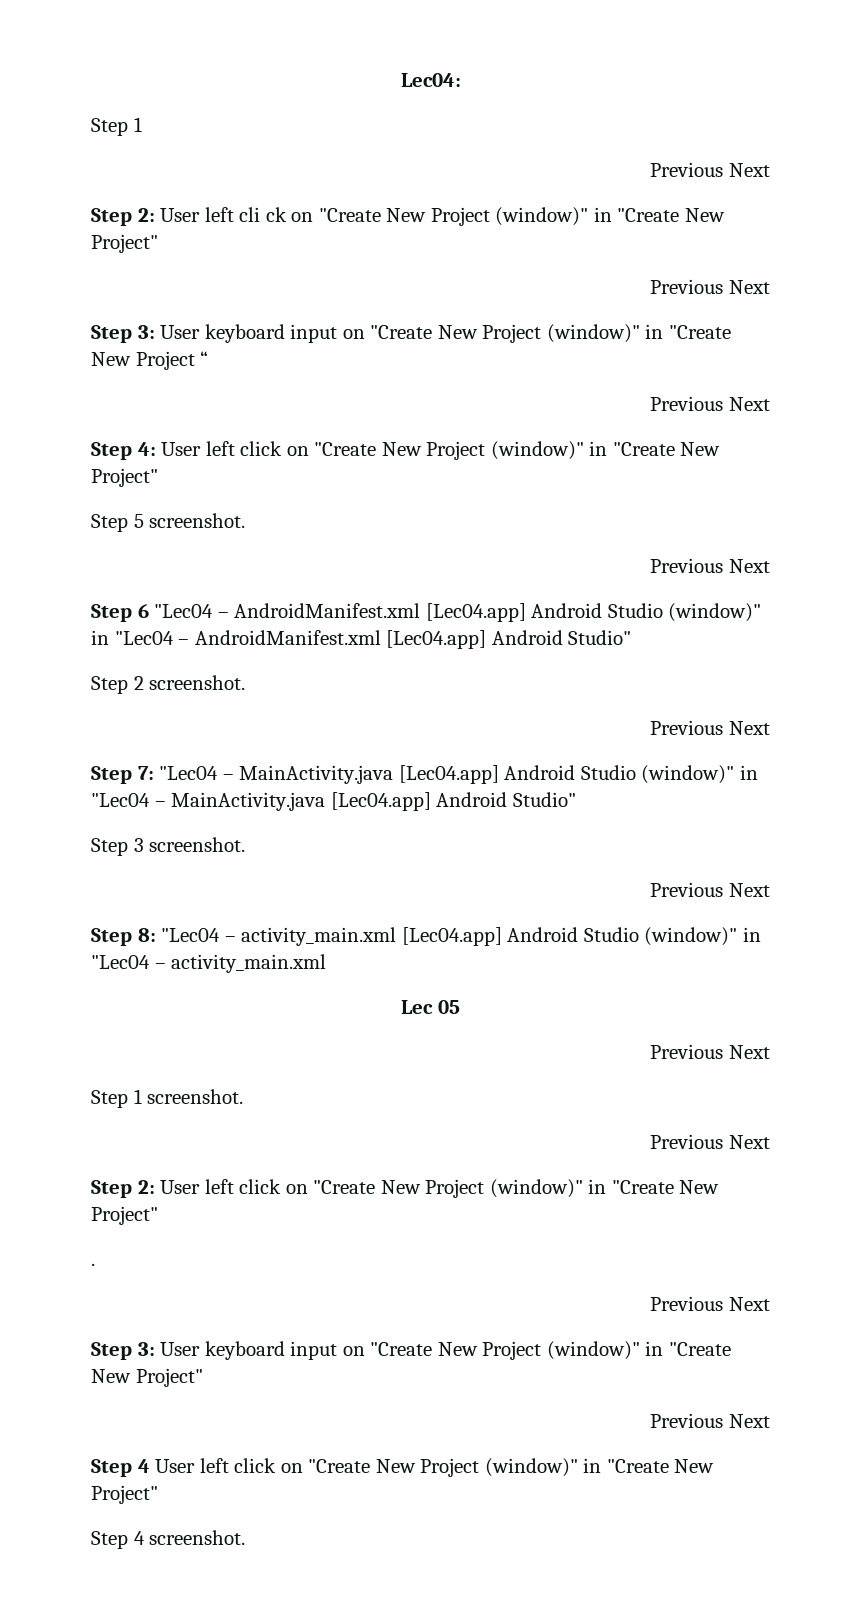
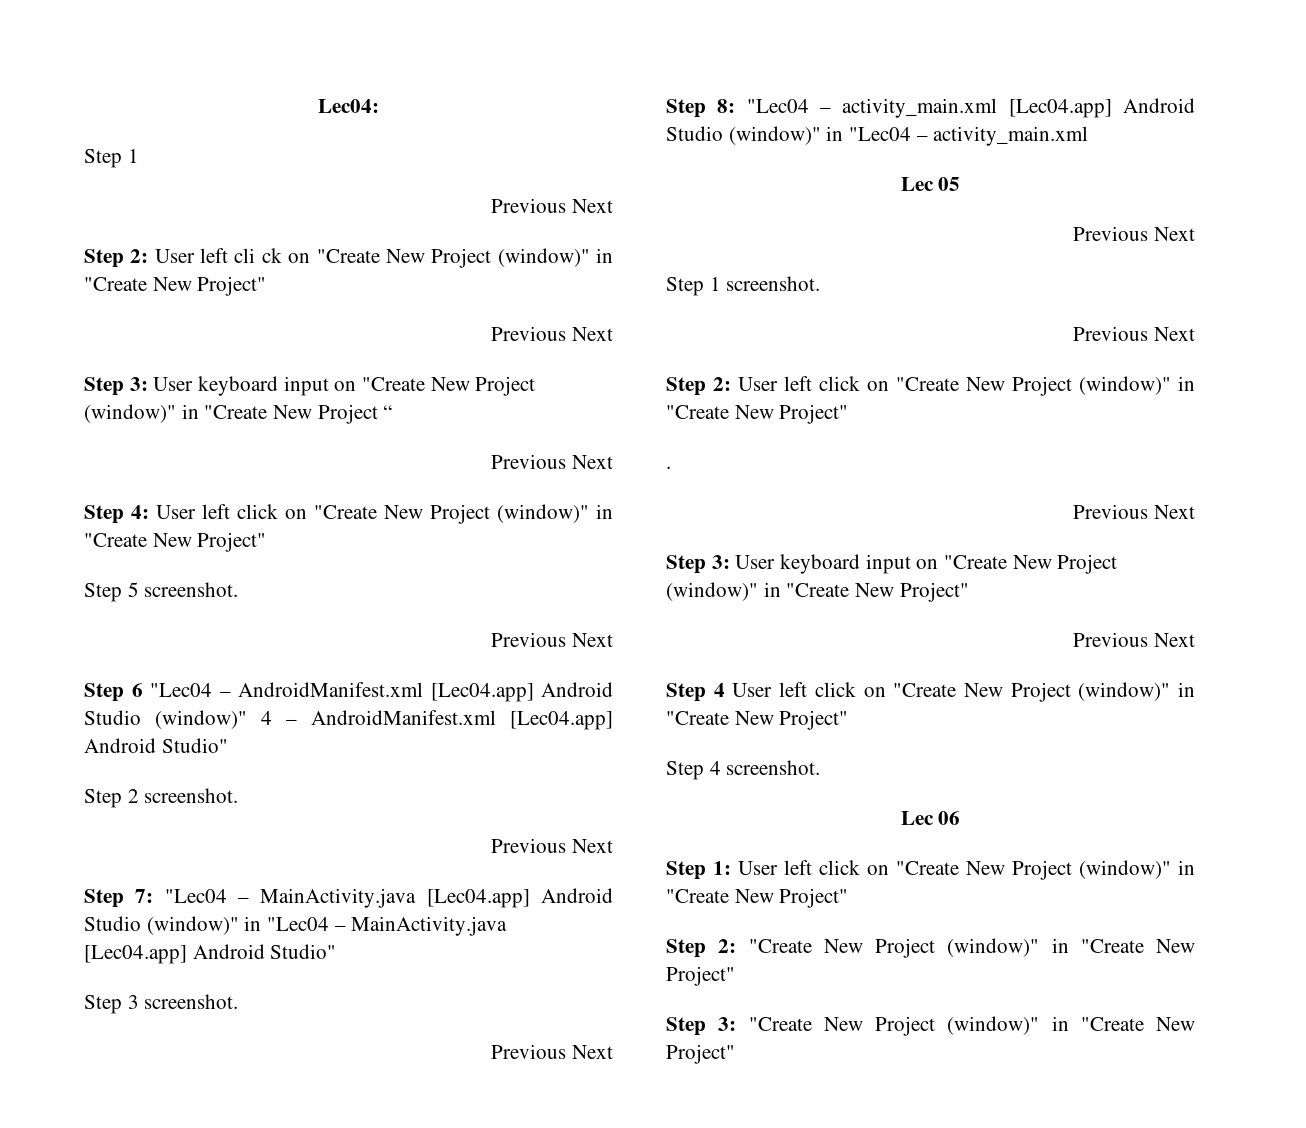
- Step 6 "Lec04 – AndroidManifest.xml [Lec04.app] Android Studio (window)" in "Lec04 – AndroidManifest.xml [Lec04.app] Android Studio"
+ Step 6 "Lec04 – AndroidManifest.xml [Lec04.app] Android Studio (window)" 4 – AndroidManifest.xml [Lec04.app] Android Studio"
+ Lec 06
+ Step 1: User left click on "Create New Project (window)" in "Create New Project"
+ Step 2: "Create New Project (window)" in "Create New Project"
+ Step 3: "Create New Project (window)" in "Create New Project"

